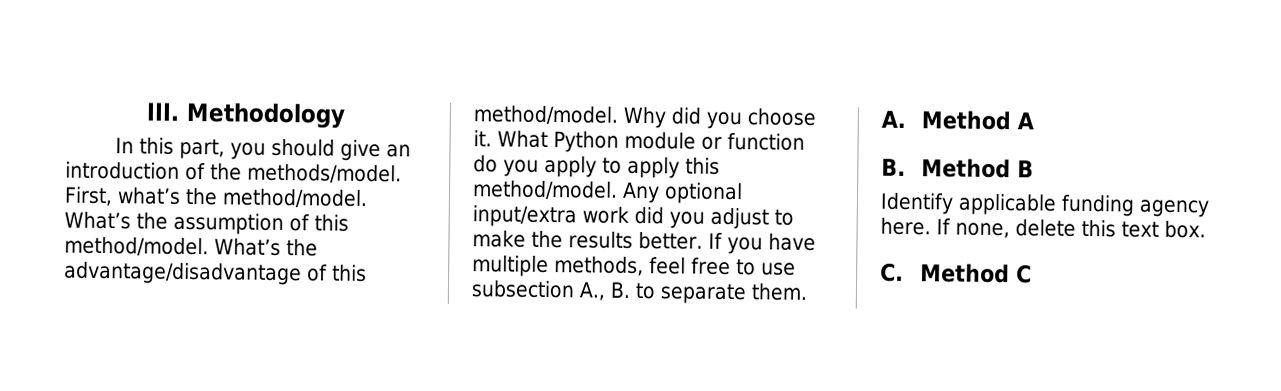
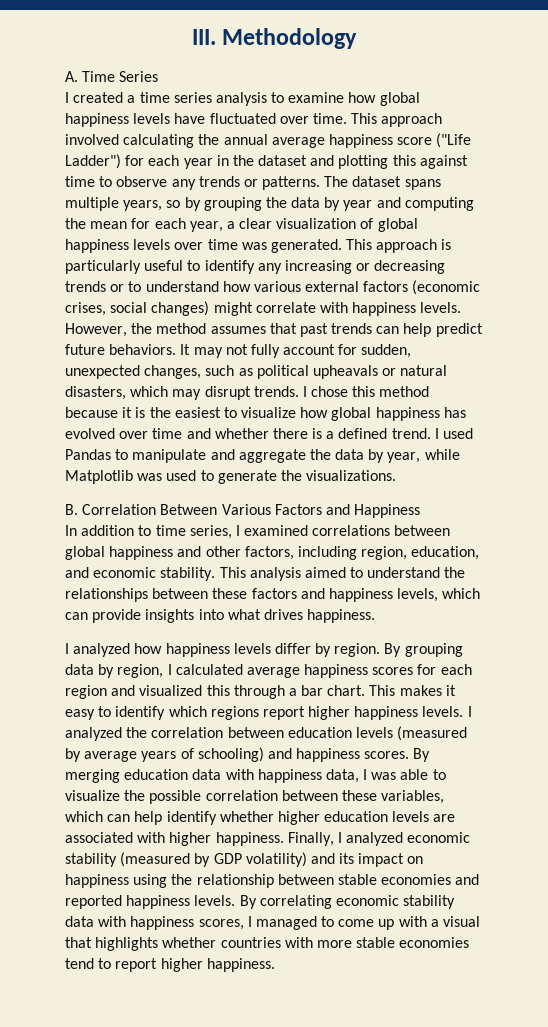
- In this part, you should give an introduction of the methods/model. First, what’s the method/model. What’s the assumption of this method/model. What’s the advantage/disadvantage of this method/model. Why did you choose it. What Python module or function do you apply to apply this method/model. Any optional input/extra work did you adjust to make the results better. If you have multiple methods, feel free to use subsection A., B. to separate them.
- A. Method A
- B. Method B
- Identify applicable funding agency here. If none, delete this text box.
- C. Method C
+ A. Time Series
+ I created a time series analysis to examine how global happiness levels have fluctuated over time. This approach involved calculating the annual average happiness score ("Life Ladder") for each year in the dataset and plotting this against time to observe any trends or patterns. The dataset spans multiple years, so by grouping the data by year and computing the mean for each year, a clear visualization of global happiness levels over time was generated. This approach is particularly useful to identify any increasing or decreasing trends or to understand how various external factors (economic crises, social changes) might correlate with happiness levels. However, the method assumes that past trends can help predict future behaviors. It may not fully account for sudden, unexpected changes, such as political upheavals or natural disasters, which may disrupt trends. I chose this method because it is the easiest to visualize how global happiness has evolved over time and whether there is a defined trend. I used Pandas to manipulate and aggregate the data by year, while Matplotlib was used to generate the visualizations.
+ B. Correlation Between Various Factors and Happiness
+ In addition to time series, I examined correlations between global happiness and other factors, including region, education, and economic stability. This analysis aimed to understand the relationships between these factors and happiness levels, which can provide insights into what drives happiness.
+ I analyzed how happiness levels differ by region. By grouping data by region, I calculated average happiness scores for each region and visualized this through a bar chart. This makes it easy to identify which regions report higher happiness levels. I analyzed the correlation between education levels (measured by average years of schooling) and happiness scores. By merging education data with happiness data, I was able to visualize the possible correlation between these variables, which can help identify whether higher education levels are associated with higher happiness. Finally, I analyzed economic stability (measured by GDP volatility) and its impact on happiness using the relationship between stable economies and reported happiness levels. By correlating economic stability data with happiness scores, I managed to come up with a visual that highlights whether countries with more stable economies tend to report higher happiness.

